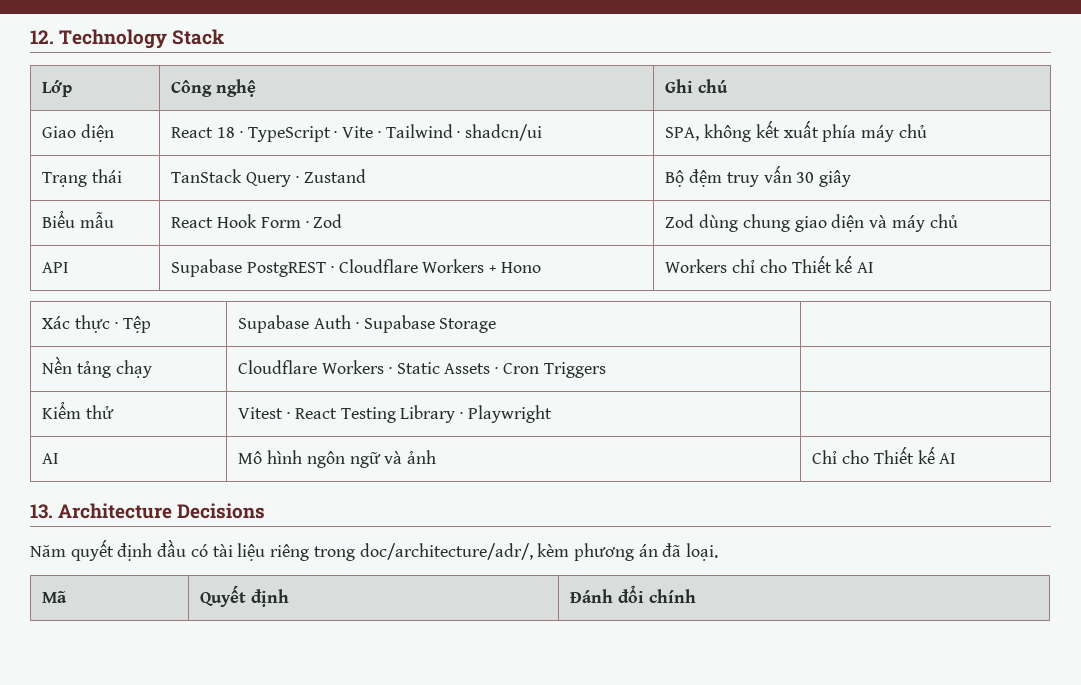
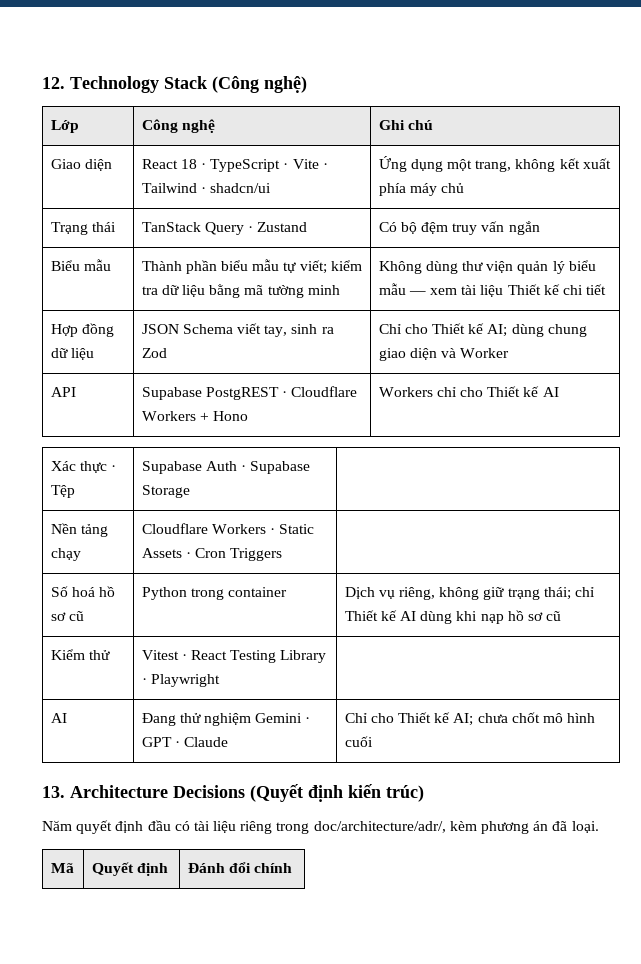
- 12. Technology Stack
+ 12. Technology Stack (Công nghệ)
- Giao diện | React 18 · TypeScript · Vite · Tailwind · shadcn/ui | SPA, không kết xuất phía máy chủ
+ Giao diện | React 18 · TypeScript · Vite · Tailwind · shadcn/ui | Ứng dụng một trang, không kết xuất phía máy chủ
- Trạng thái | TanStack Query · Zustand | Bộ đệm truy vấn 30 giây
+ Trạng thái | TanStack Query · Zustand | Có bộ đệm truy vấn ngắn
- Biểu mẫu | React Hook Form · Zod | Zod dùng chung giao diện và máy chủ
+ Biểu mẫu | Thành phần biểu mẫu tự viết; kiểm tra dữ liệu bằng mã tường minh | Không dùng thư viện quản lý biểu mẫu — xem tài liệu Thiết kế chi tiết
+ Hợp đồng dữ liệu | JSON Schema viết tay, sinh ra Zod | Chỉ cho Thiết kế AI; dùng chung giao diện và Worker
+ Số hoá hồ sơ cũ | Python trong container | Dịch vụ riêng, không giữ trạng thái; chỉ Thiết kế AI dùng khi nạp hồ sơ cũ
- AI | Mô hình ngôn ngữ và ảnh | Chỉ cho Thiết kế AI
+ AI | Đang thử nghiệm Gemini · GPT · Claude | Chỉ cho Thiết kế AI; chưa chốt mô hình cuối
- 13. Architecture Decisions
+ 13. Architecture Decisions (Quyết định kiến trúc)

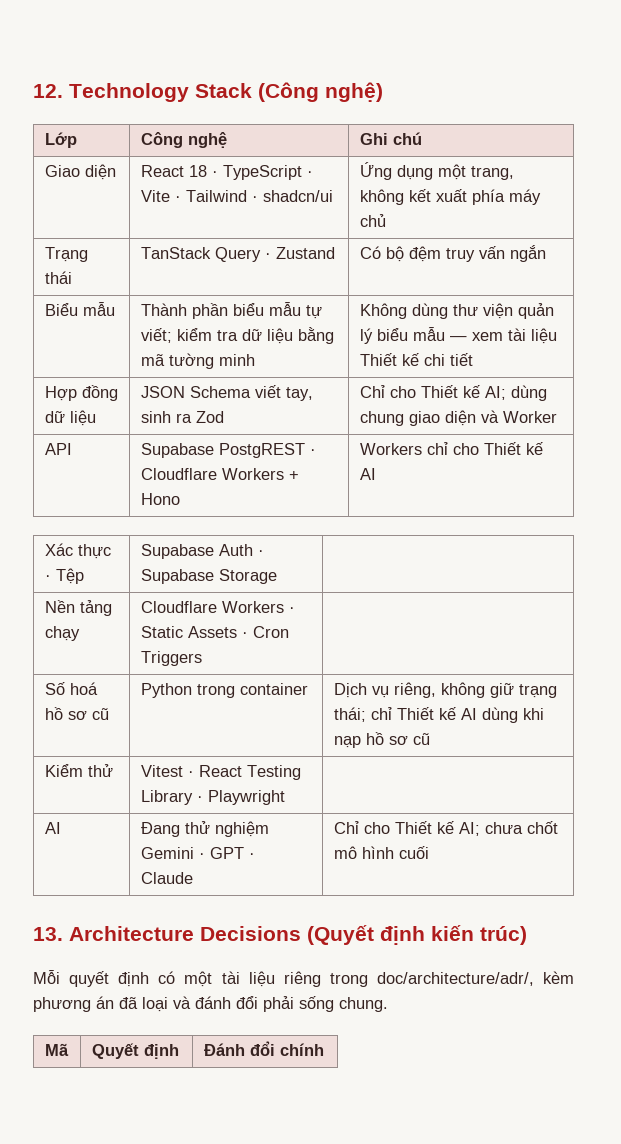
- Năm quyết định đầu có tài liệu riêng trong doc/architecture/adr/, kèm phương án đã loại.
+ Mỗi quyết định có một tài liệu riêng trong doc/architecture/adr/, kèm phương án đã loại và đánh đổi phải sống chung.

